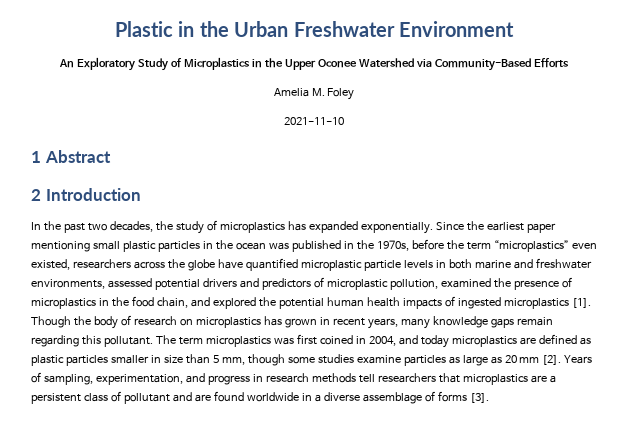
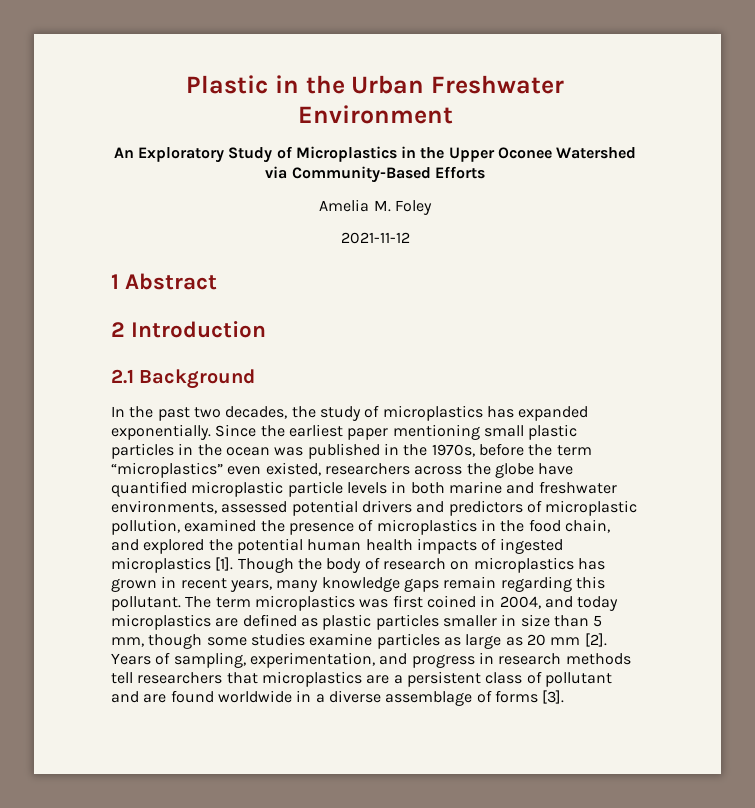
- 2021-11-10
+ 2021-11-12
+ 2.1 Background

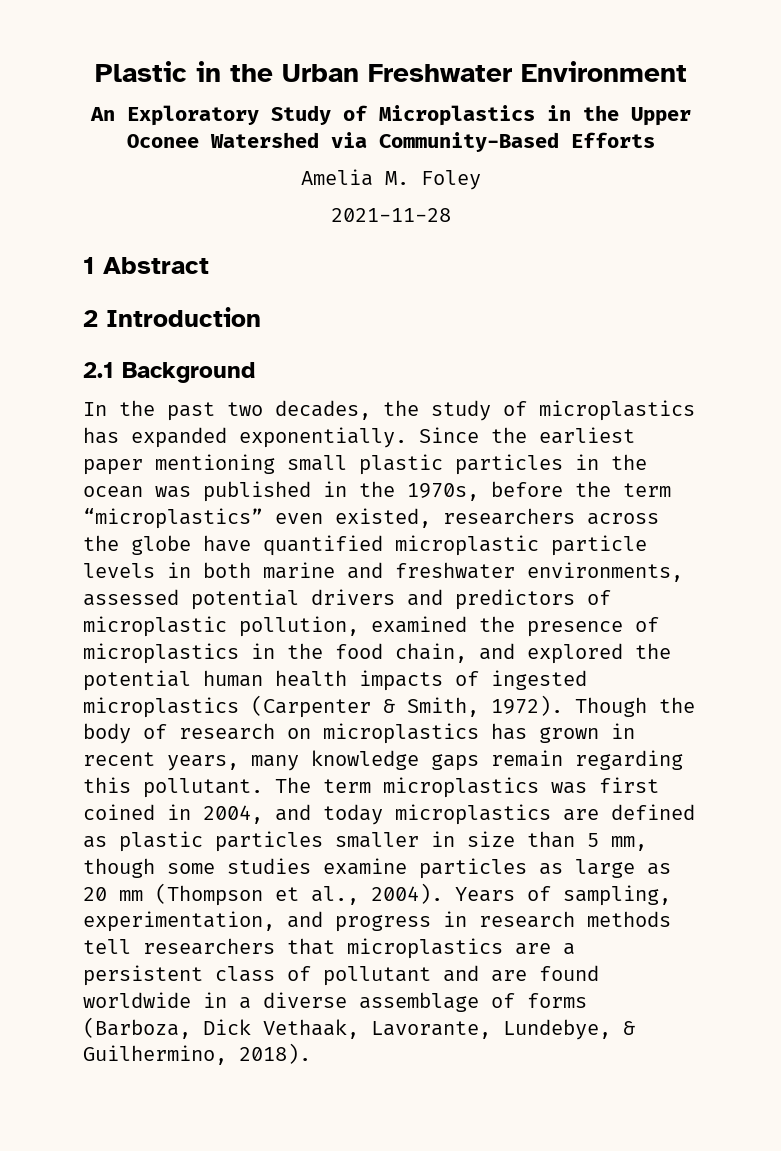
- 2021-11-12
+ 2021-11-28
- Since the earliest paper mentioning small plastic particles in the ocean was published in the 1970s, before the term “microplastics” even existed, researchers across the globe have quantified microplastic particle levels in both marine and freshwater environments, assessed potential drivers and predictors of microplastic pollution, examined the presence of microplastics in the food chain, and explored the potential human health impacts of ingested microplastics [1].
+ Since the earliest paper mentioning small plastic particles in the ocean was published in the 1970s, before the term “microplastics” even existed, researchers across the globe have quantified microplastic particle levels in both marine and freshwater environments, assessed potential drivers and predictors of microplastic pollution, examined the presence of microplastics in the food chain, and explored the potential human health impacts of ingested microplastics (Carpenter & Smith, 1972).
- The term microplastics was first coined in 2004, and today microplastics are defined as plastic particles smaller in size than 5 mm, though some studies examine particles as large as 20 mm [2].
+ The term microplastics was first coined in 2004, and today microplastics are defined as plastic particles smaller in size than 5 mm, though some studies examine particles as large as 20 mm (Thompson et al., 2004).
- Years of sampling, experimentation, and progress in research methods tell researchers that microplastics are a persistent class of pollutant and are found worldwide in a diverse assemblage of forms [3].
+ Years of sampling, experimentation, and progress in research methods tell researchers that microplastics are a persistent class of pollutant and are found worldwide in a diverse assemblage of forms (Barboza, Dick Vethaak, Lavorante, Lundebye, & Guilhermino, 2018).

